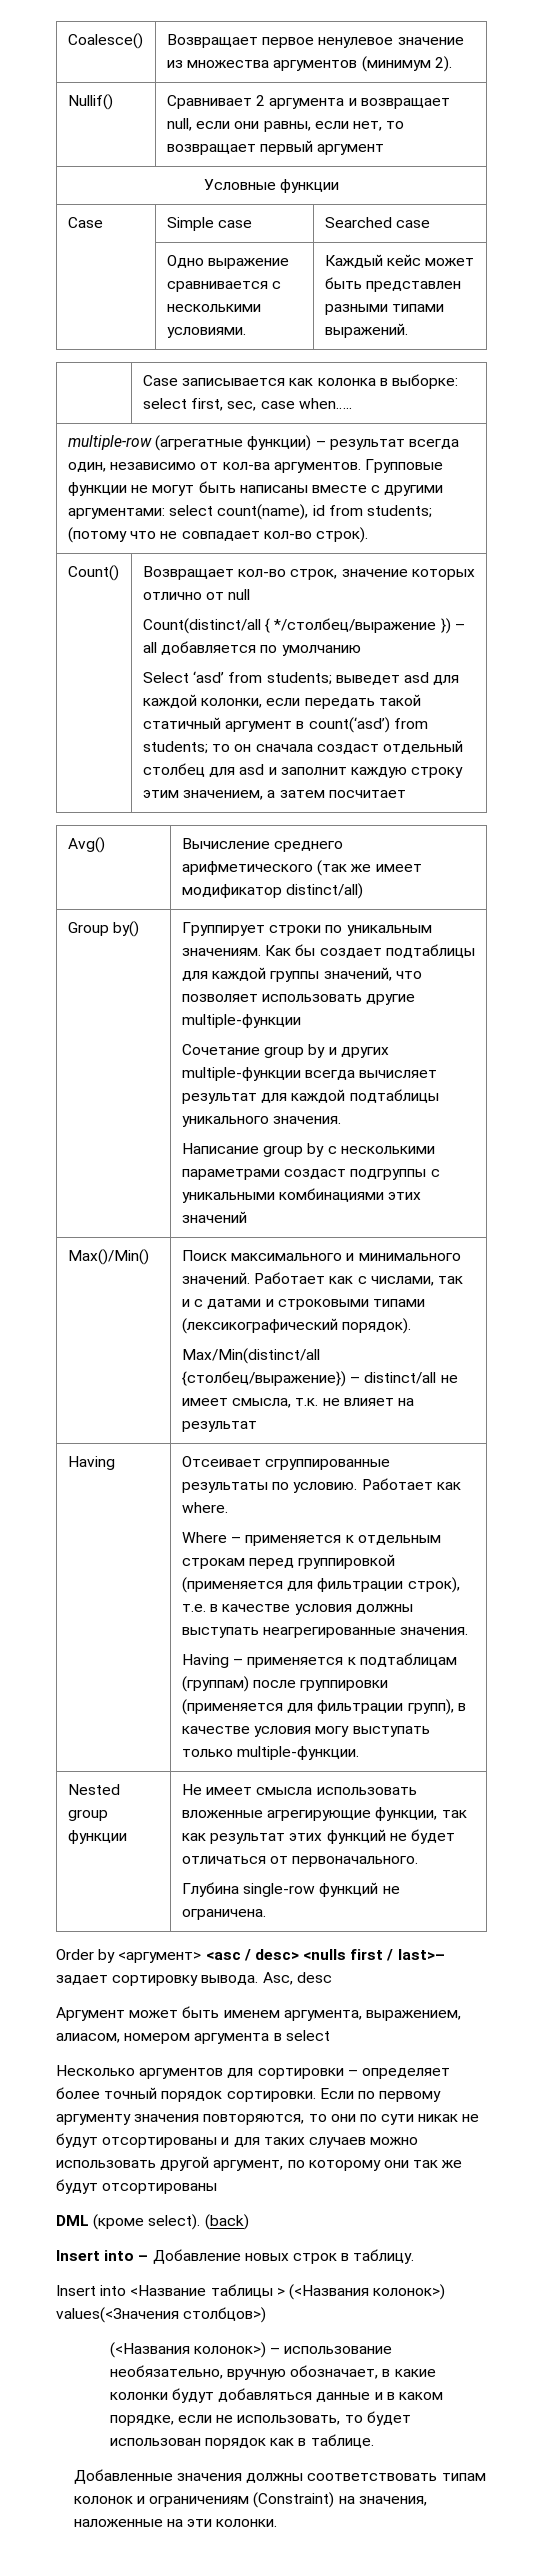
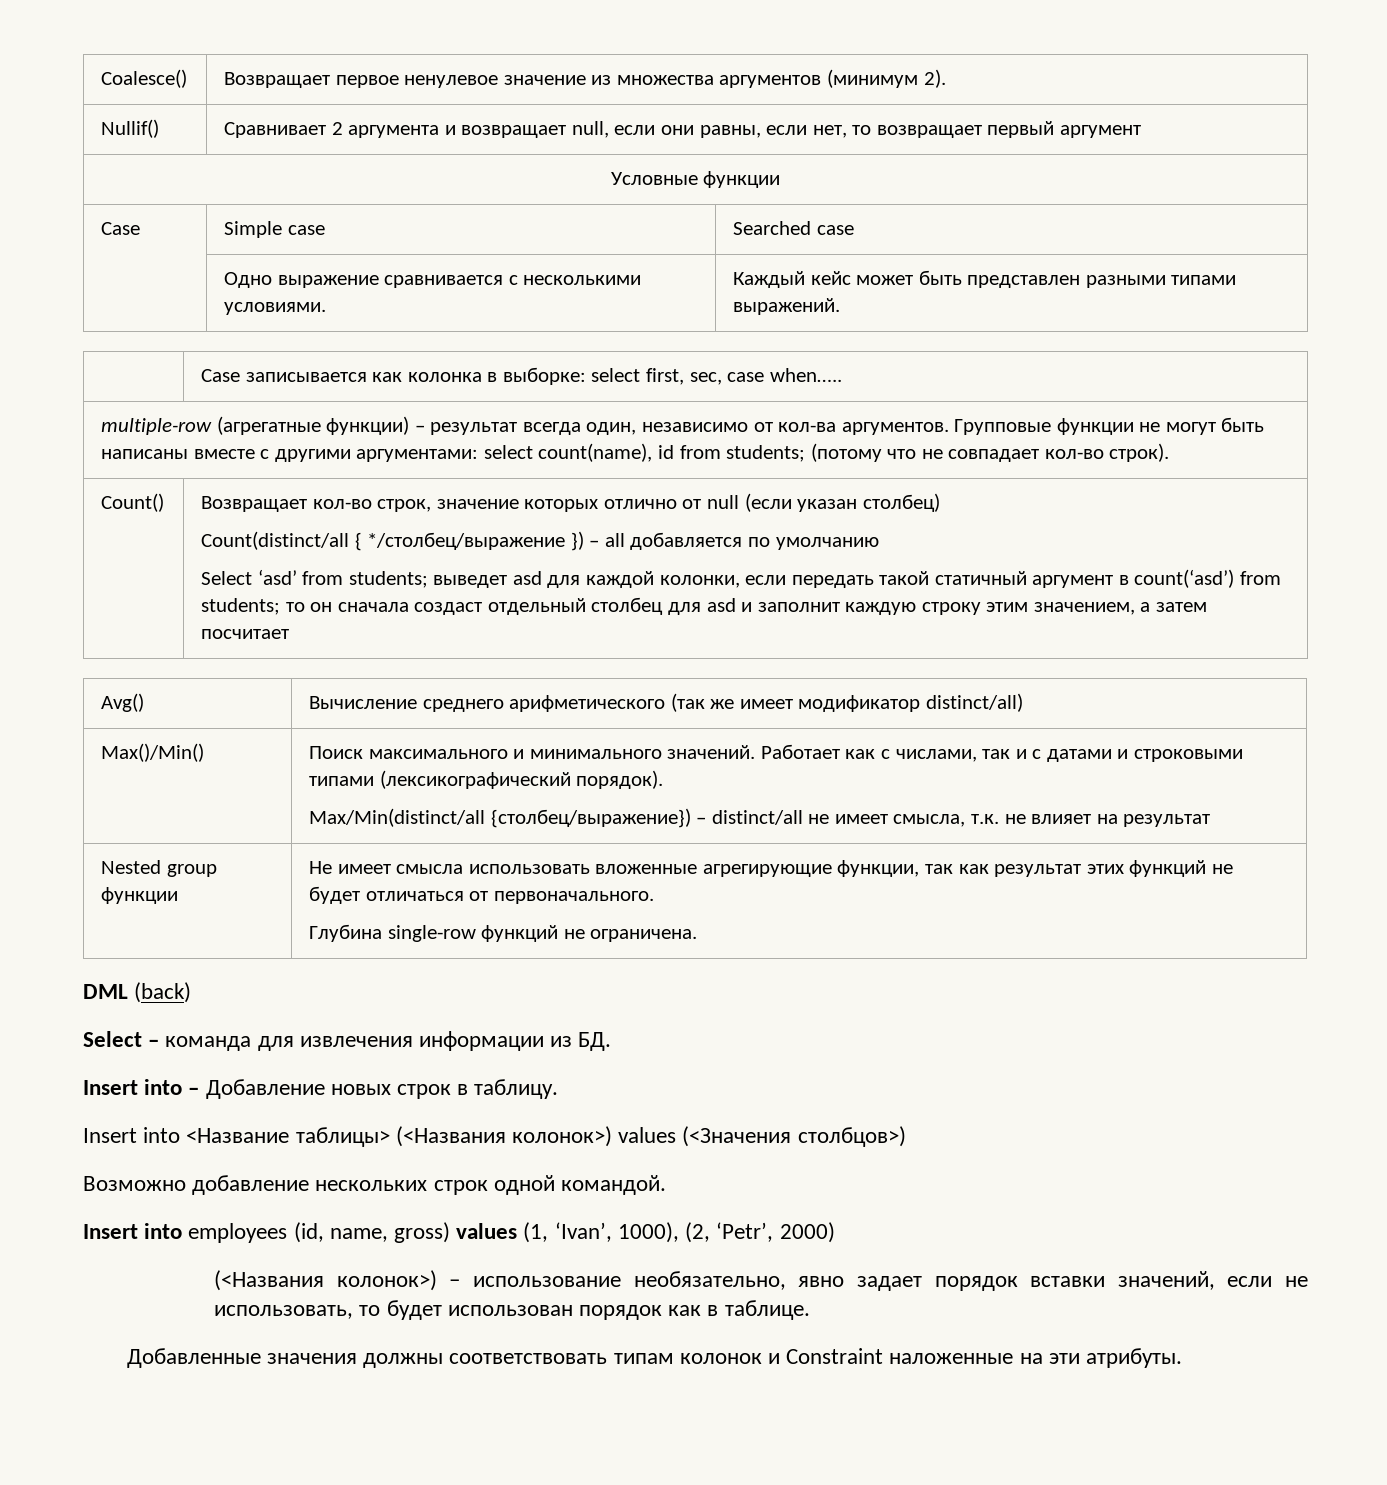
- Возвращает кол-во строк, значение которых отлично от null
+ Возвращает кол-во строк, значение которых отлично от null (если указан столбец)
- Group by() | Группирует строки по уникальным значениям. Как бы создает подтаблицы для каждой группы значений, что позволяет использовать другие multiple-функции
- Сочетание group by и других multiple-функции всегда вычисляет результат для каждой подтаблицы уникального значения.
- Написание group by с несколькими параметрами создаст подгруппы с уникальными комбинациями этих значений
- Having | Отсеивает сгруппированные результаты по условию. Работает как where.
- Where – применяется к отдельным строкам перед группировкой (применяется для фильтрации строк), т.е. в качестве условия должны выступать неагрегированные значения.
- Having – применяется к подтаблицам (группам) после группировки (применяется для фильтрации групп), в качестве условия могу выступать только multiple-функции.
- Order by <аргумент> <asc / desc> <nulls first / last>– задает сортировку вывода. Asc, desc
- Аргумент может быть именем аргумента, выражением, алиасом, номером аргумента в select
- Несколько аргументов для сортировки – определяет более точный порядок сортировки. Если по первому аргументу значения повторяются, то они по сути никак не будут отсортированы и для таких случаев можно использовать другой аргумент, по которому они так же будут отсортированы
- DML (кроме select). (back)
+ DML (back)
+ Select – команда для извлечения информации из БД.
- Insert into <Название таблицы > (<Названия колонок>) values(<Значения столбцов>)
+ Insert into <Название таблицы> (<Названия колонок>) values (<Значения столбцов>)
+ Возможно добавление нескольких строк одной командой.
+ Insert into employees (id, name, gross) values (1, ‘Ivan’, 1000), (2, ‘Petr’, 2000)
- (<Названия колонок>) – использование необязательно, вручную обозначает, в какие колонки будут добавляться данные и в каком порядке, если не использовать, то будет использован порядок как в таблице.
+ (<Названия колонок>) – использование необязательно, явно задает порядок вставки значений, если не использовать, то будет использован порядок как в таблице.
- Добавленные значения должны соответствовать типам колонок и ограничениям (Constraint) на значения, наложенные на эти колонки.
+ Добавленные значения должны соответствовать типам колонок и Constraint наложенные на эти атрибуты.

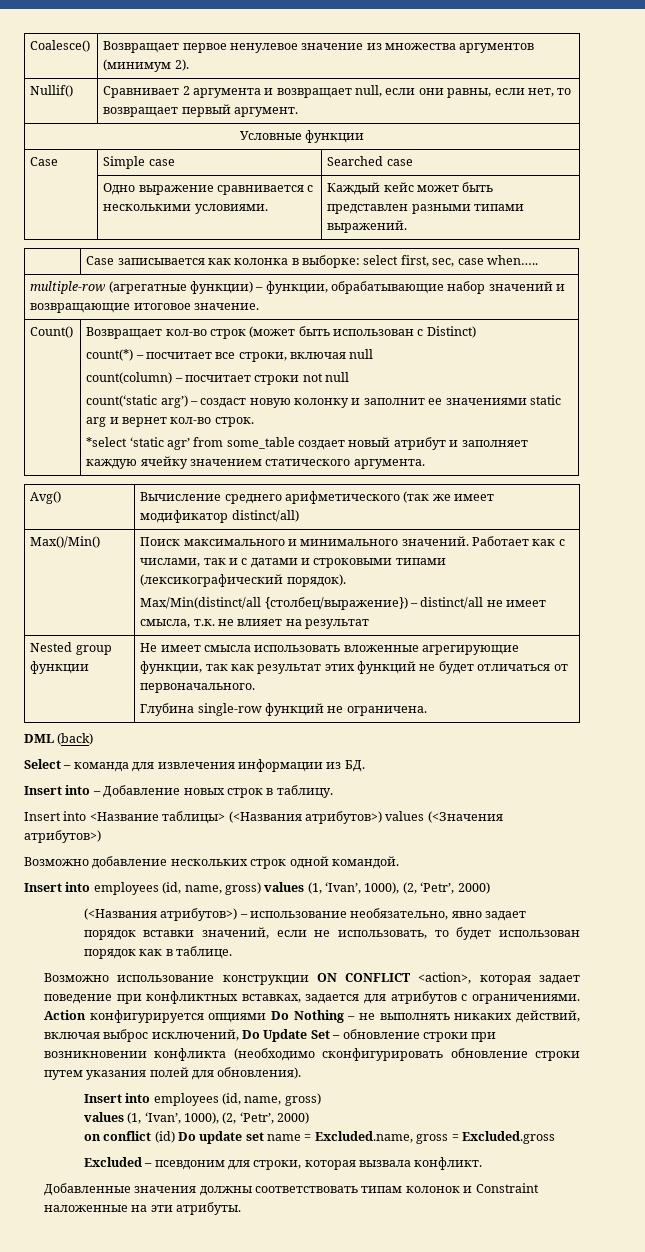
- Nullif() | Сравнивает 2 аргумента и возвращает null, если они равны, если нет, то возвращает первый аргумент
+ Nullif() | Сравнивает 2 аргумента и возвращает null, если они равны, если нет, то возвращает первый аргумент.
- multiple-row (агрегатные функции) – результат всегда один, независимо от кол-ва аргументов. Групповые функции не могут быть написаны вместе с другими аргументами: select count(name), id from students; (потому что не совпадает кол-во строк).
- Count() | Возвращает кол-во строк, значение которых отлично от null (если указан столбец)
- Count(distinct/all { */столбец/выражение }) – all добавляется по умолчанию
- Select ‘asd’ from students; выведет asd для каждой колонки, если передать такой статичный аргумент в count(‘asd’) from students; то он сначала создаст отдельный столбец для asd и заполнит каждую строку этим значением, а затем посчитает
+ multiple-row (агрегатные функции) – функции, обрабатывающие набор значений и возвращающие итоговое значение.
+ Count() | Возвращает кол-во строк (может быть использован с Distinct)
+ count(*) – посчитает все строки, включая null
+ count(column) – посчитает строки not null
+ count(‘static arg’) – создаст новую колонку и заполнит ее значениями static arg и вернет кол-во строк.
+ *select ‘static agr’ from some_table создает новый атрибут и заполняет каждую ячейку значением статического аргумента.
- Insert into <Название таблицы> (<Названия колонок>) values (<Значения столбцов>)
+ Insert into <Название таблицы> (<Названия атрибутов>) values (<Значения атрибутов>)
- (<Названия колонок>) – использование необязательно, явно задает порядок вставки значений, если не использовать, то будет использован порядок как в таблице.
+ (<Названия атрибутов>) – использование необязательно, явно задает порядок вставки значений, если не использовать, то будет использован порядок как в таблице.
+ Возможно использование конструкции ON CONFLICT <action>, которая задает поведение при конфликтных вставках, задается для атрибутов с ограничениями. Action конфигурируется опциями Do Nothing – не выполнять никаких действий, включая выброс исключений, Do Update Set – обновление строки при возникновении конфликта (необходимо сконфигурировать обновление строки путем указания полей для обновления).
+ Insert into employees (id, name, gross)
+ values (1, ‘Ivan’, 1000), (2, ‘Petr’, 2000)
+ on conflict (id) Do update set name = Excluded.name, gross = Excluded.gross
+ Excluded – псевдоним для строки, которая вызвала конфликт.

